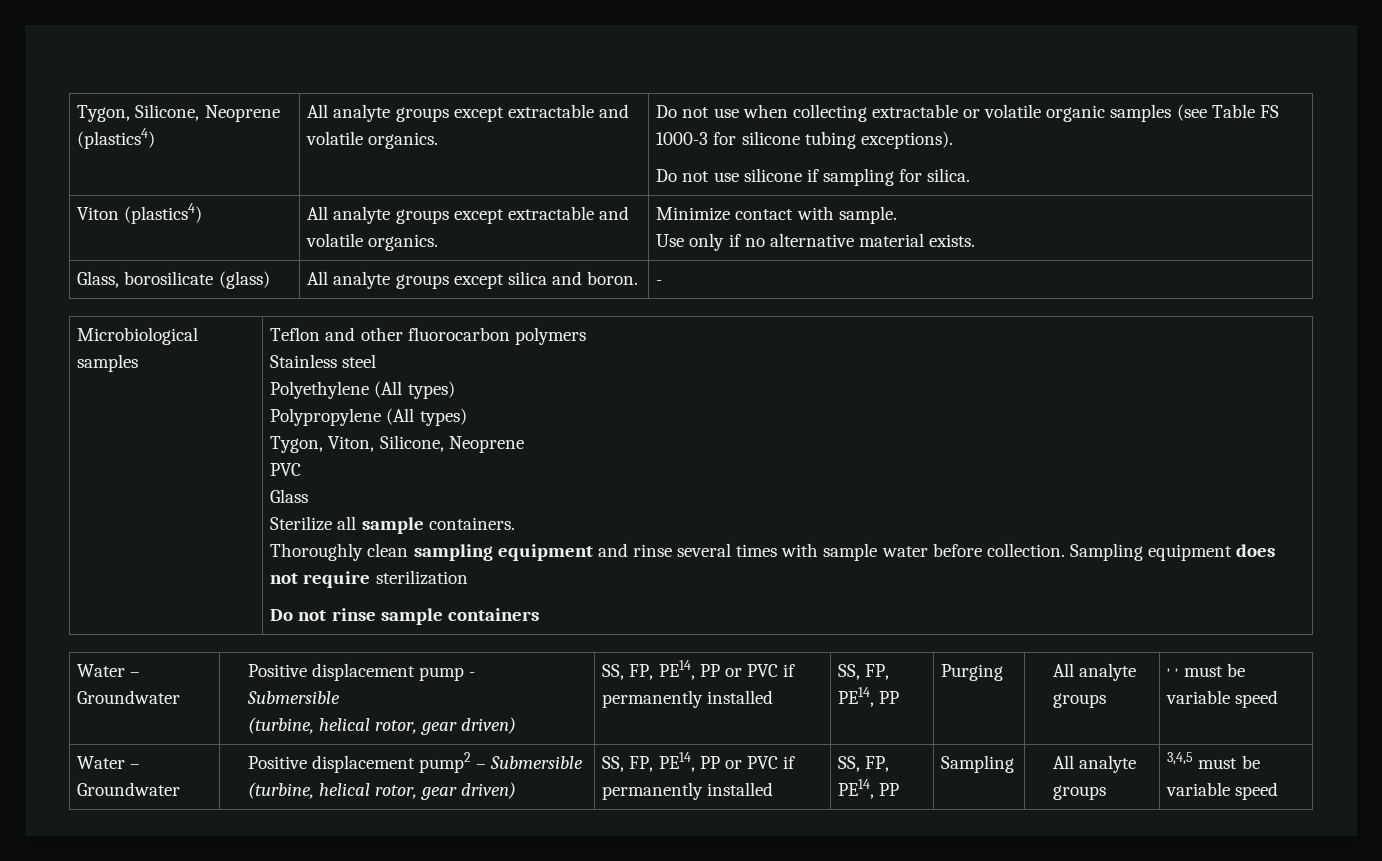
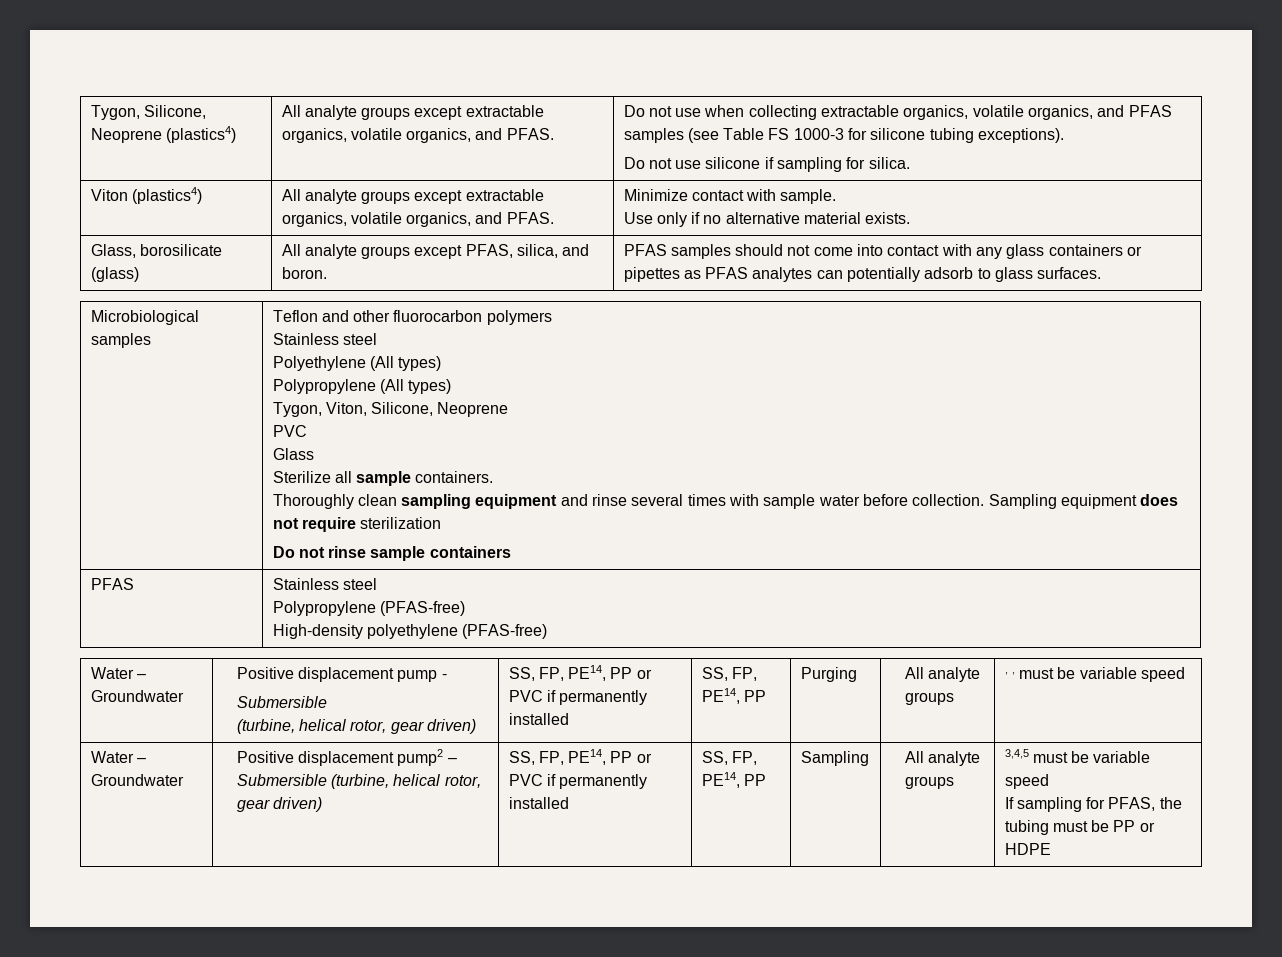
- Tygon, Silicone, Neoprene (plastics4) | All analyte groups except extractable and volatile organics.
+ Tygon, Silicone, Neoprene (plastics4) | All analyte groups except extractable organics, volatile organics, and PFAS.
- Do not use when collecting extractable or volatile organic samples (see Table FS 1000-3 for silicone tubing exceptions).
+ Do not use when collecting extractable organics, volatile organics, and PFAS samples (see Table FS 1000-3 for silicone tubing exceptions).
- Viton (plastics4) | All analyte groups except extractable and volatile organics. | Minimize contact with sample.
+ Viton (plastics4) | All analyte groups except extractable organics, volatile organics, and PFAS. | Minimize contact with sample.
- Glass, borosilicate (glass) | All analyte groups except silica and boron. | -
+ Glass, borosilicate (glass) | All analyte groups except PFAS, silica, and boron. | PFAS samples should not come into contact with any glass containers or pipettes as PFAS analytes can potentially adsorb to glass surfaces.
+ PFAS | Stainless steel
+ Polypropylene (PFAS-free)
+ High-density polyethylene (PFAS-free)
+ If sampling for PFAS, the tubing must be PP or HDPE

